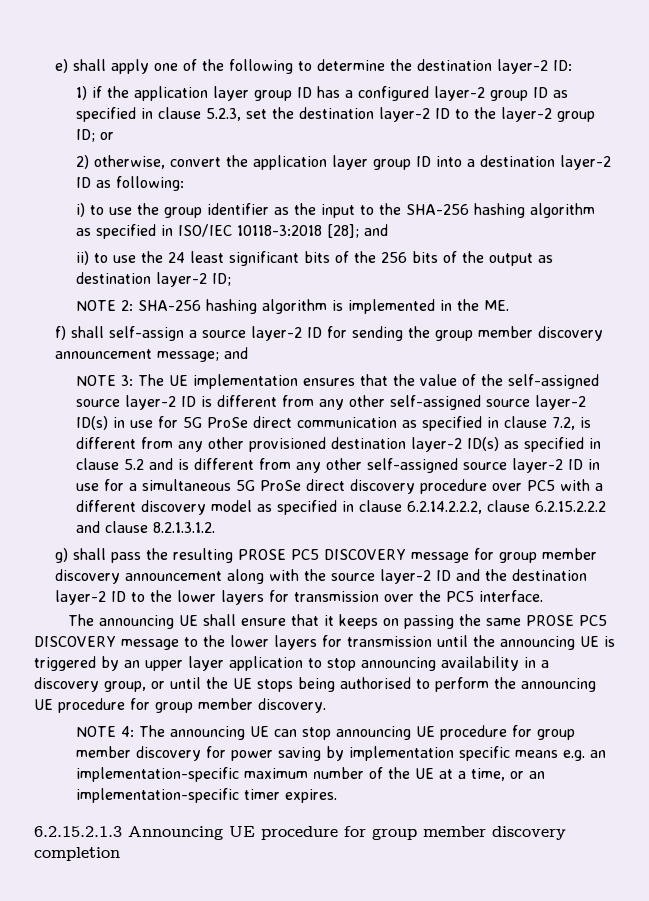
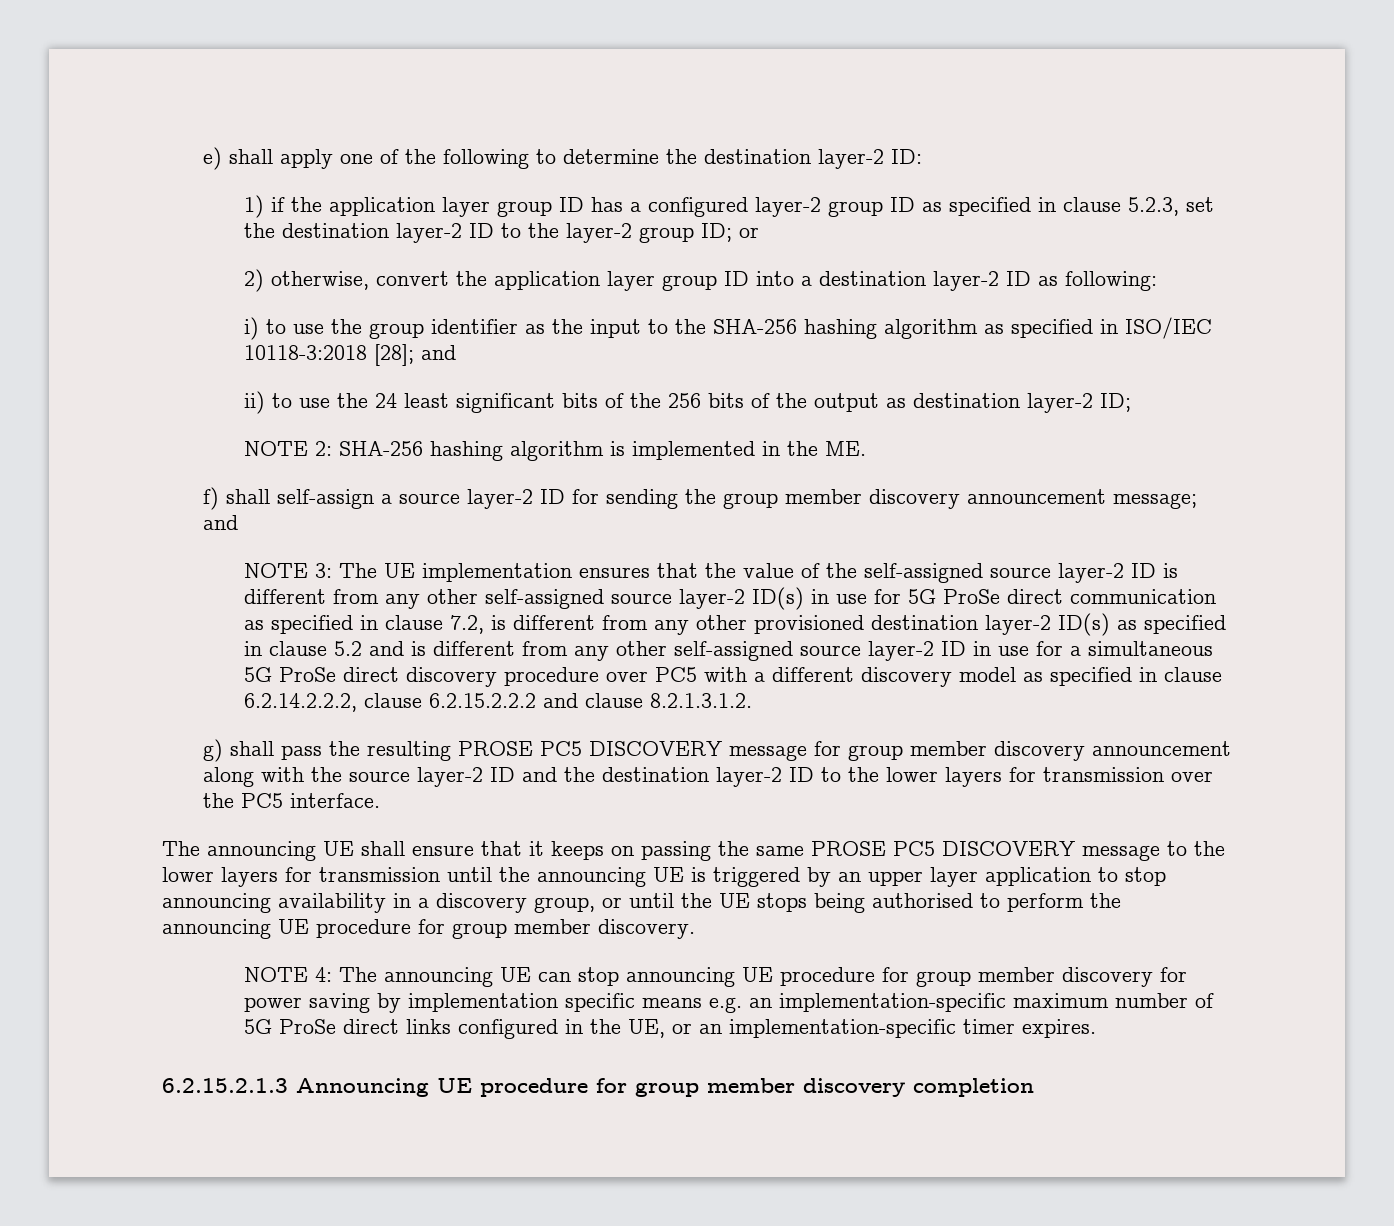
- NOTE 4: The announcing UE can stop announcing UE procedure for group member discovery for power saving by implementation specific means e.g. an implementation-specific maximum number of the UE at a time, or an implementation-specific timer expires.
+ NOTE 4: The announcing UE can stop announcing UE procedure for group member discovery for power saving by implementation specific means e.g. an implementation-specific maximum number of 5G ProSe direct links configured in the UE, or an implementation-specific timer expires.

